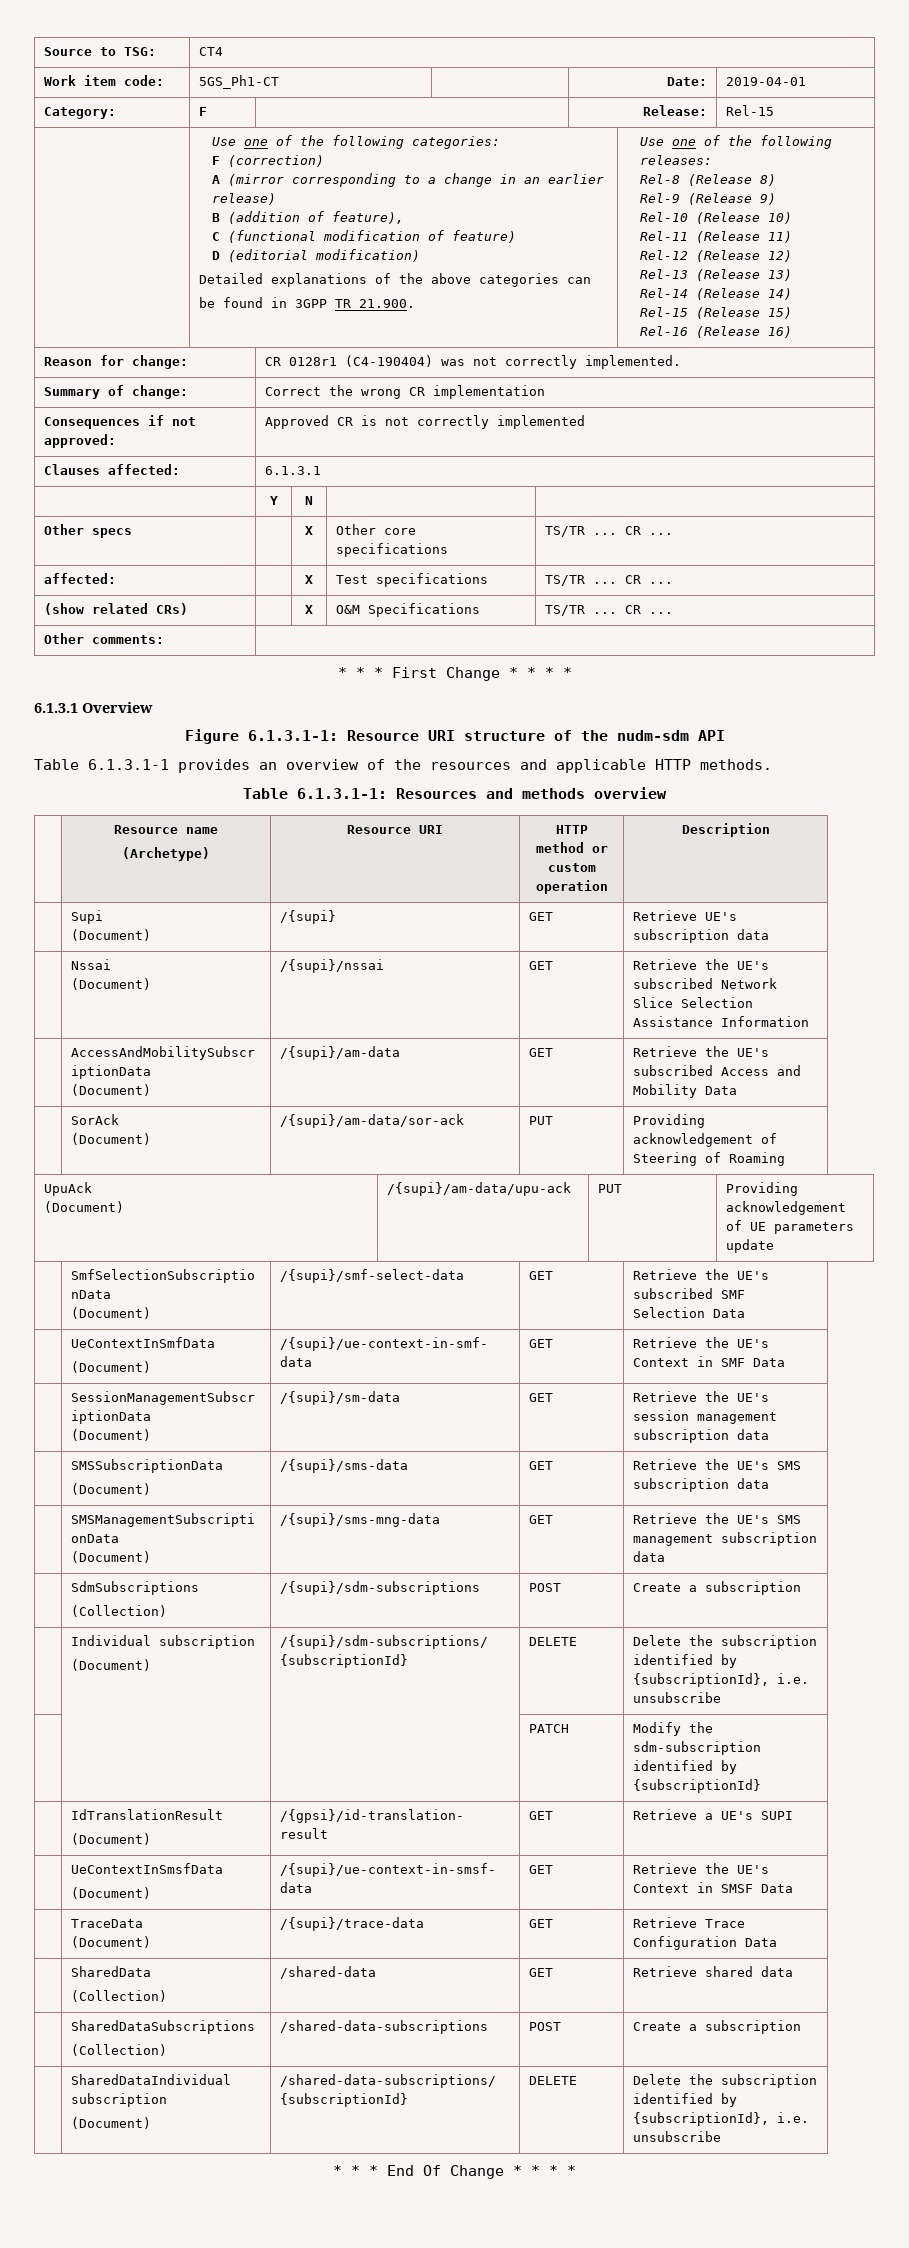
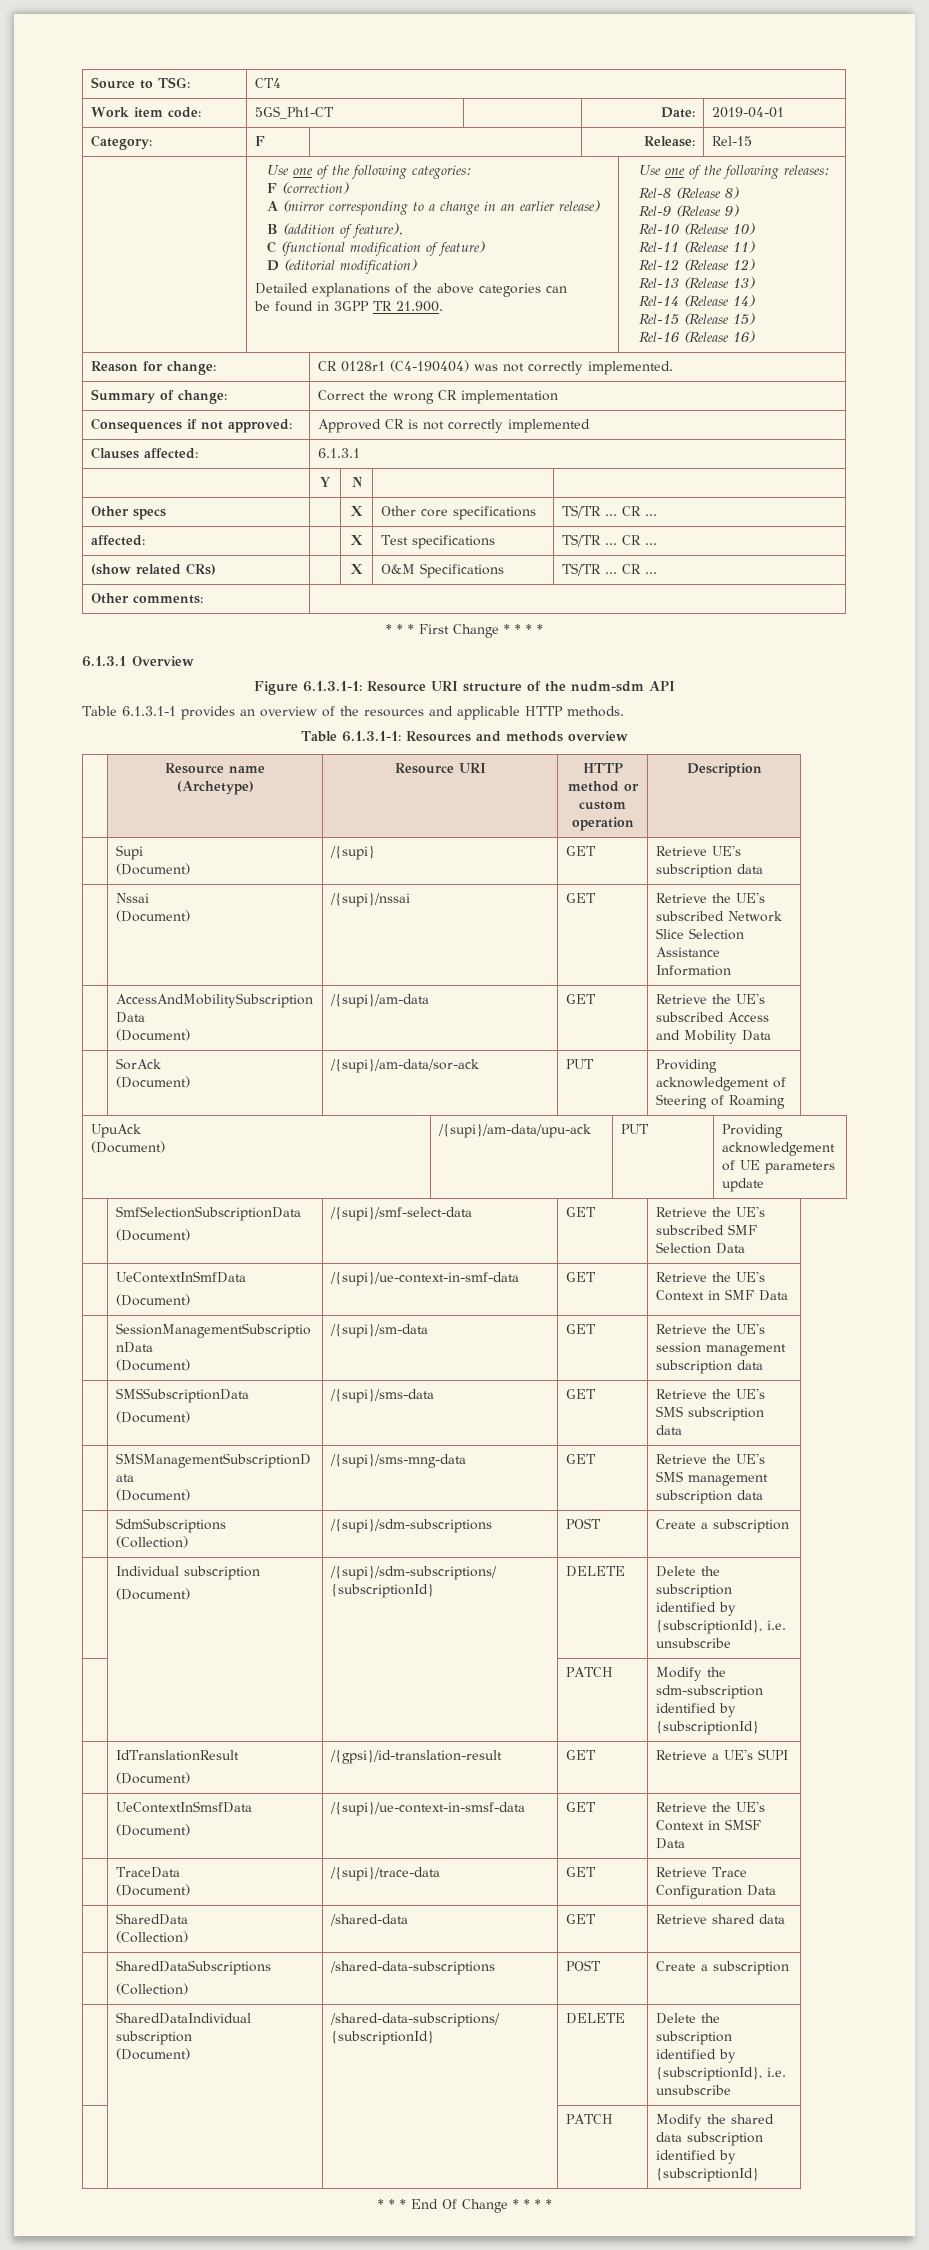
+ | | | PATCH | Modify the shared data subscription identified by {subscriptionId}

